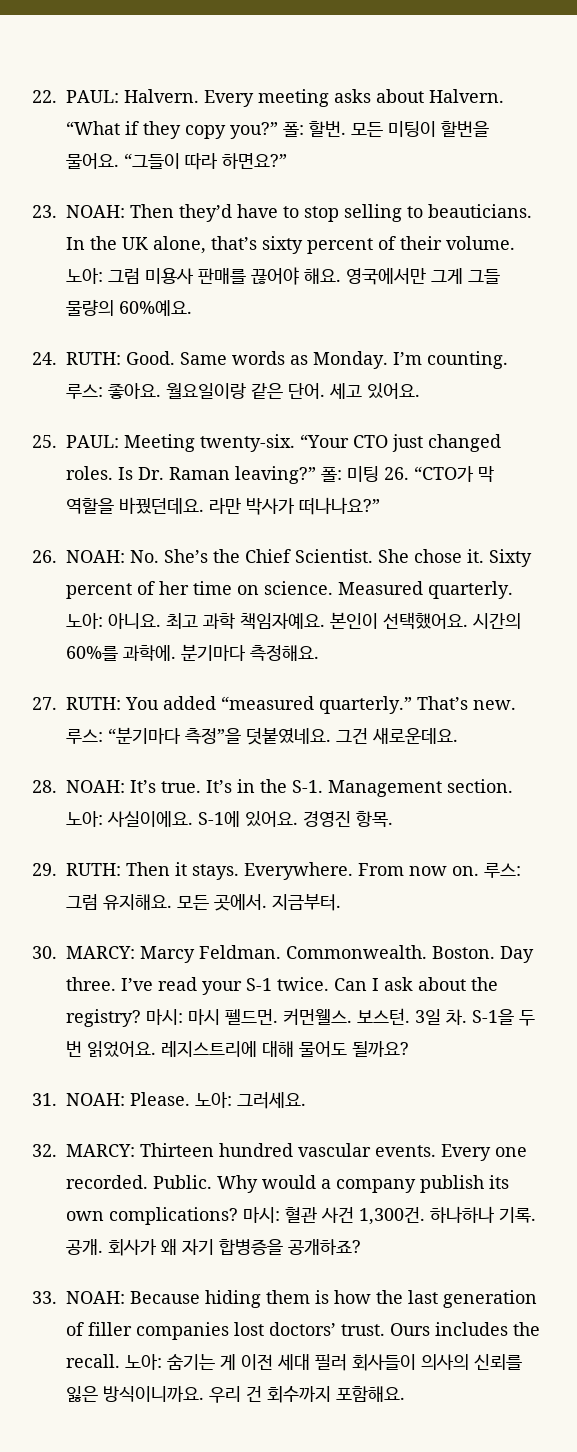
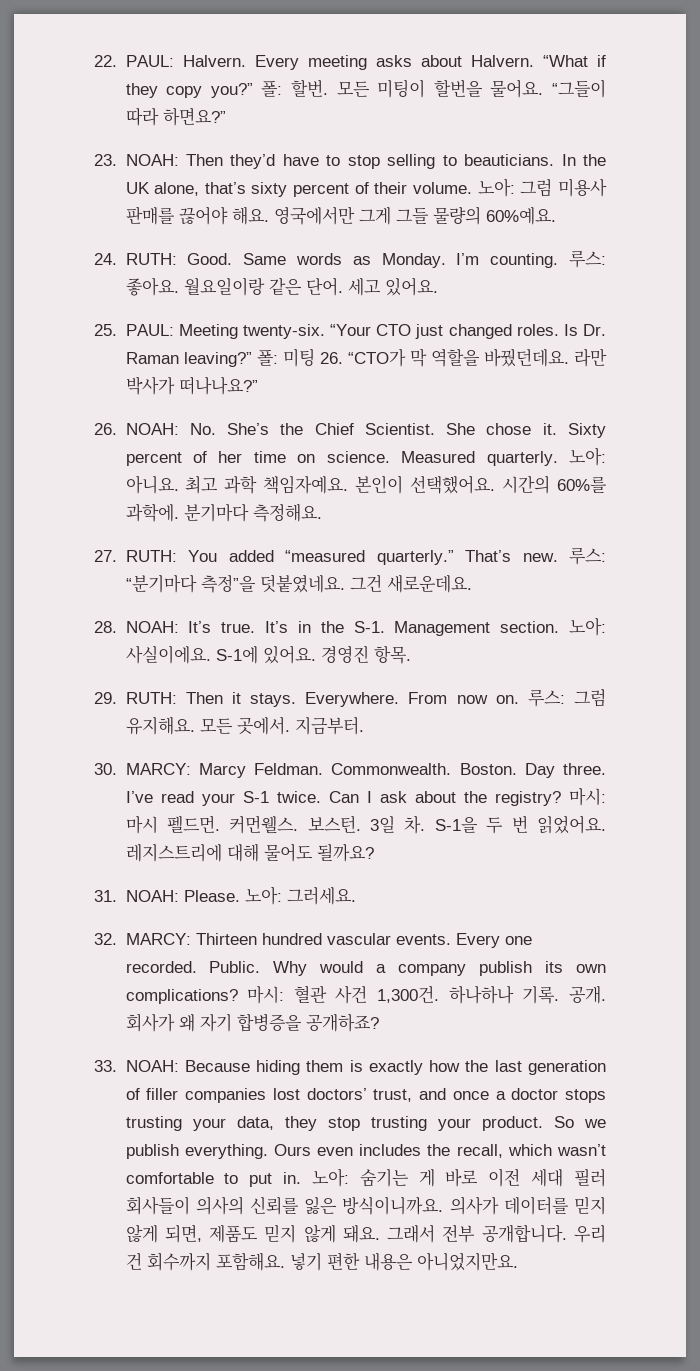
- 33. NOAH: Because hiding them is how the last generation of filler companies lost doctors’ trust. Ours includes the recall.
+ 33. NOAH: Because hiding them is exactly how the last generation of filler companies lost doctors’ trust, and once a doctor stops trusting your data, they stop trusting your product. So we publish everything. Ours even includes the recall, which wasn’t comfortable to put in.
- 노아: 숨기는 게 이전 세대 필러 회사들이 의사의 신뢰를 잃은 방식이니까요.
+ 노아: 숨기는 게 바로 이전 세대 필러 회사들이 의사의 신뢰를 잃은 방식이니까요.
- 우리 건 회수까지 포함해요.
+ 의사가 데이터를 믿지 않게 되면, 제품도 믿지 않게 돼요. 그래서 전부 공개합니다. 우리 건 회수까지 포함해요. 넣기 편한 내용은 아니었지만요.

